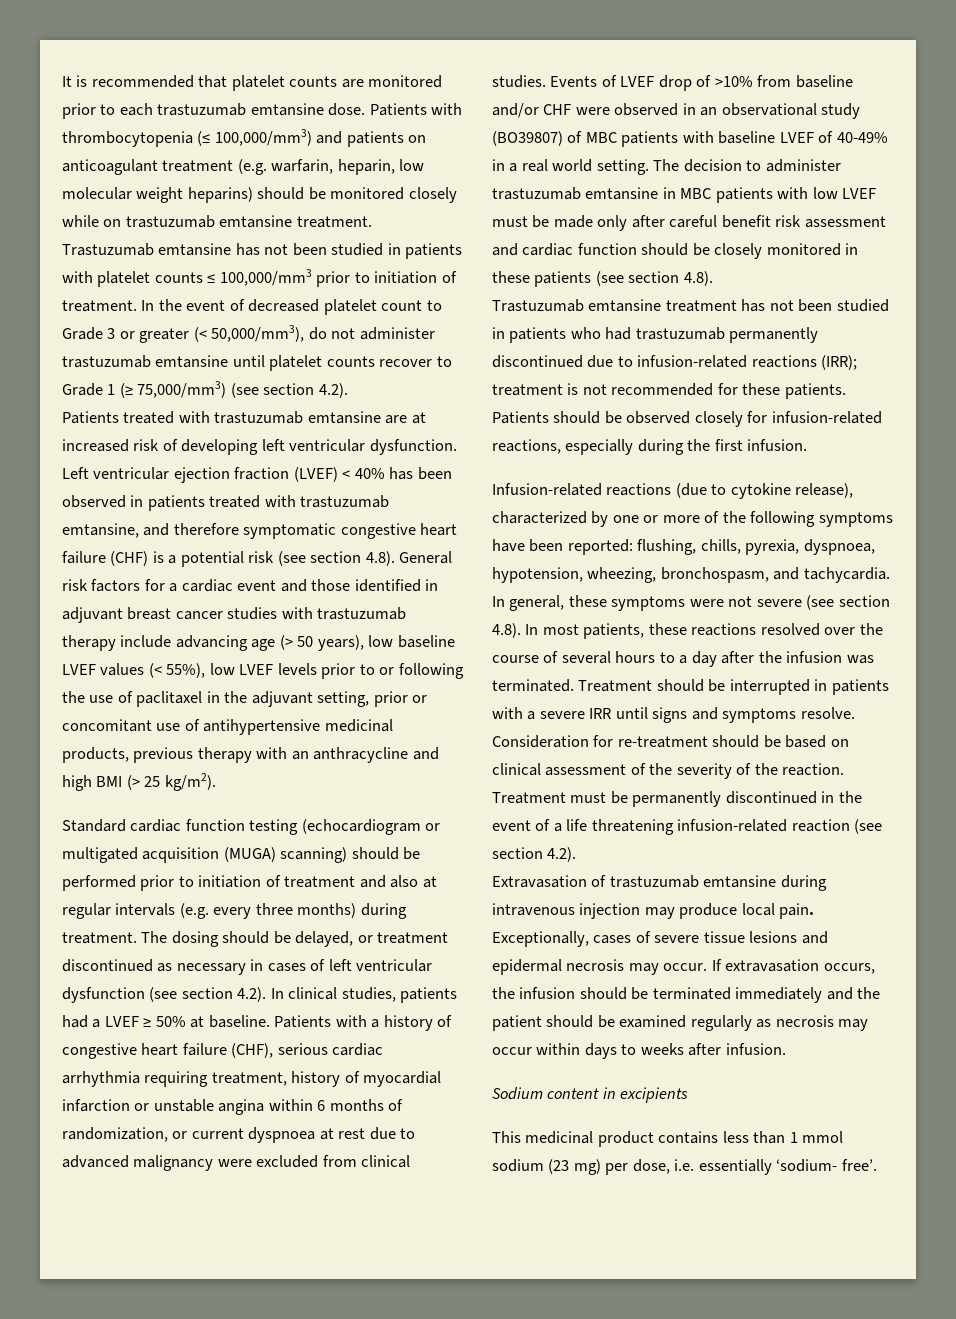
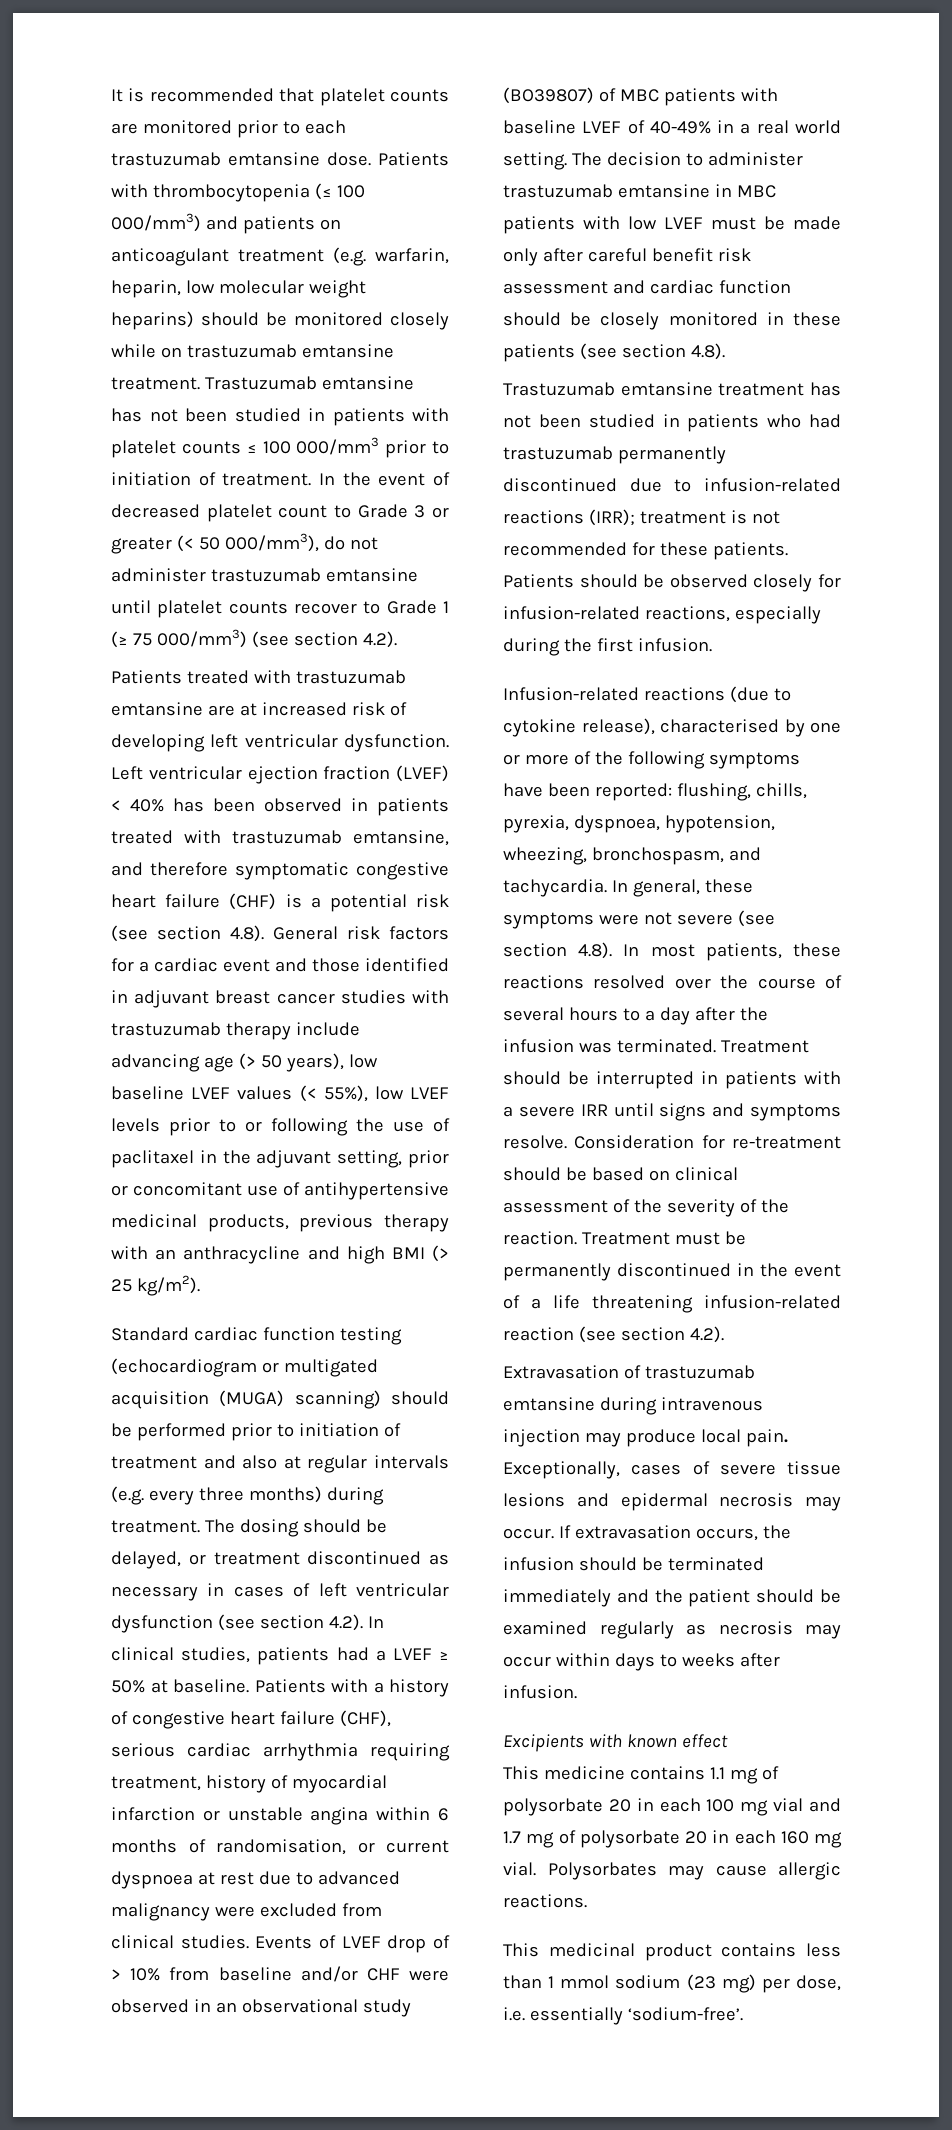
- Patients with thrombocytopenia (≤ 100,000/mm3) and patients on anticoagulant treatment (e.g. warfarin, heparin, low molecular weight heparins) should be monitored closely while on trastuzumab emtansine treatment.
+ Patients with thrombocytopenia (≤ 100 000/mm3) and patients on anticoagulant treatment (e.g. warfarin, heparin, low molecular weight heparins) should be monitored closely while on trastuzumab emtansine treatment.
- Trastuzumab emtansine has not been studied in patients with platelet counts ≤ 100,000/mm3 prior to initiation of treatment.
+ Trastuzumab emtansine has not been studied in patients with platelet counts ≤ 100 000/mm3 prior to initiation of treatment.
- In the event of decreased platelet count to Grade 3 or greater (< 50,000/mm3), do not administer trastuzumab emtansine until platelet counts recover to Grade 1 (≥ 75,000/mm3) (see section 4.2).
+ In the event of decreased platelet count to Grade 3 or greater (< 50 000/mm3), do not administer trastuzumab emtansine until platelet counts recover to Grade 1 (≥ 75 000/mm3) (see section 4.2).
- Patients with a history of congestive heart failure (CHF), serious cardiac arrhythmia requiring treatment, history of myocardial infarction or unstable angina within 6 months of randomization, or current dyspnoea at rest due to advanced malignancy were excluded from clinical studies.
+ Patients with a history of congestive heart failure (CHF), serious cardiac arrhythmia requiring treatment, history of myocardial infarction or unstable angina within 6 months of randomisation, or current dyspnoea at rest due to advanced malignancy were excluded from clinical studies.
- Events of LVEF drop of >10% from baseline and/or CHF were observed in an observational study (BO39807) of MBC patients with baseline LVEF of 40-49% in a real world setting.
+ Events of LVEF drop of > 10% from baseline and/or CHF were observed in an observational study (BO39807) of MBC patients with baseline LVEF of 40-49% in a real world setting.
- Infusion-related reactions (due to cytokine release), characterized by one or more of the following symptoms have been reported: flushing, chills, pyrexia, dyspnoea, hypotension, wheezing, bronchospasm, and tachycardia.
+ Infusion-related reactions (due to cytokine release), characterised by one or more of the following symptoms have been reported: flushing, chills, pyrexia, dyspnoea, hypotension, wheezing, bronchospasm, and tachycardia.
- Sodium content in excipients
+ Excipients with known effect
+ This medicine contains 1.1 mg of polysorbate 20 in each 100 mg vial and 1.7 mg of polysorbate 20 in each 160 mg vial. Polysorbates may cause allergic reactions.
- This medicinal product contains less than 1 mmol sodium (23 mg) per dose, i.e. essentially ‘sodium- free’.
+ This medicinal product contains less than 1 mmol sodium (23 mg) per dose, i.e. essentially ‘sodium-free’.

